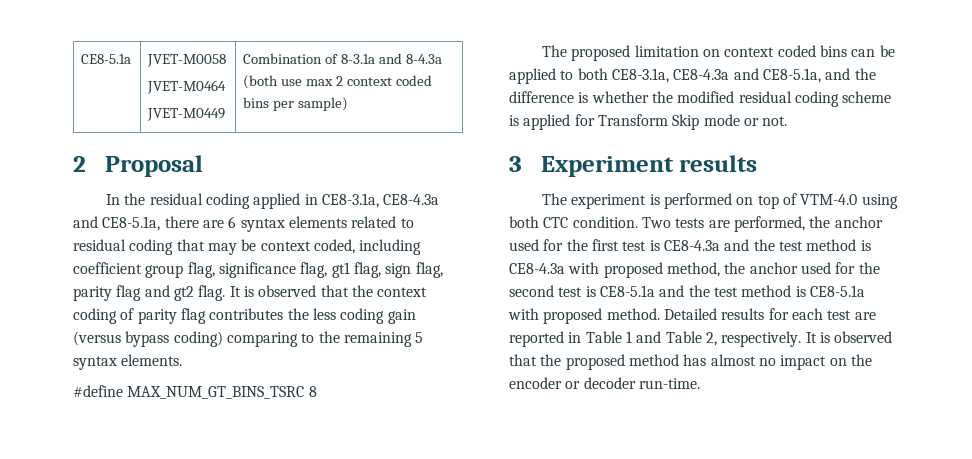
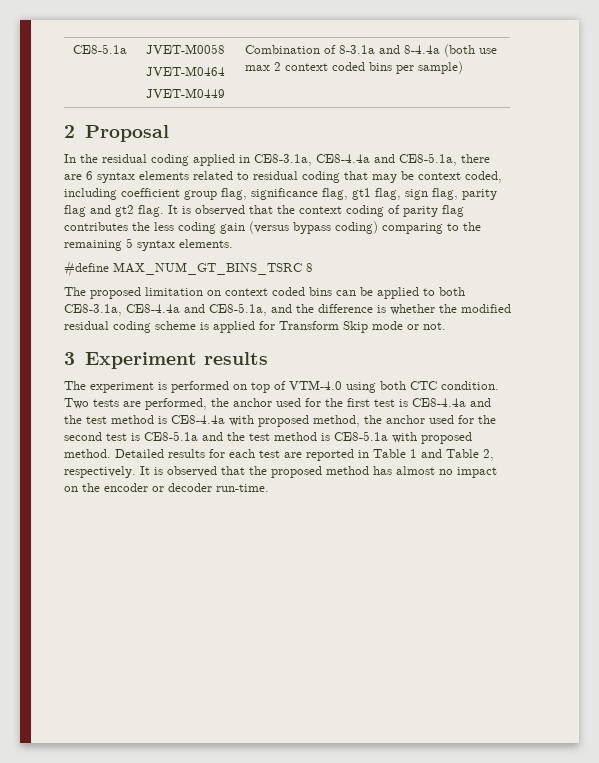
  CE8-5.1a | JVET-M0058
  JVET-M0464
- JVET-M0449 | Combination of 8-3.1a and 8-4.3a (both use max 2 context coded bins per sample)
+ JVET-M0449 | Combination of 8-3.1a and 8-4.4a (both use max 2 context coded bins per sample)
- In the residual coding applied in CE8-3.1a, CE8-4.3a and CE8-5.1a, there are 6 syntax elements related to residual coding that may be context coded, including coefficient group flag, significance flag, gt1 flag, sign flag, parity flag and gt2 flag.
+ In the residual coding applied in CE8-3.1a, CE8-4.4a and CE8-5.1a, there are 6 syntax elements related to residual coding that may be context coded, including coefficient group flag, significance flag, gt1 flag, sign flag, parity flag and gt2 flag.
- The proposed limitation on context coded bins can be applied to both CE8-3.1a, CE8-4.3a and CE8-5.1a, and the difference is whether the modified residual coding scheme is applied for Transform Skip mode or not.
+ The proposed limitation on context coded bins can be applied to both CE8-3.1a, CE8-4.4a and CE8-5.1a, and the difference is whether the modified residual coding scheme is applied for Transform Skip mode or not.
- Two tests are performed, the anchor used for the first test is CE8-4.3a and the test method is CE8-4.3a with proposed method, the anchor used for the second test is CE8-5.1a and the test method is CE8-5.1a with proposed method.
+ Two tests are performed, the anchor used for the first test is CE8-4.4a and the test method is CE8-4.4a with proposed method, the anchor used for the second test is CE8-5.1a and the test method is CE8-5.1a with proposed method.

